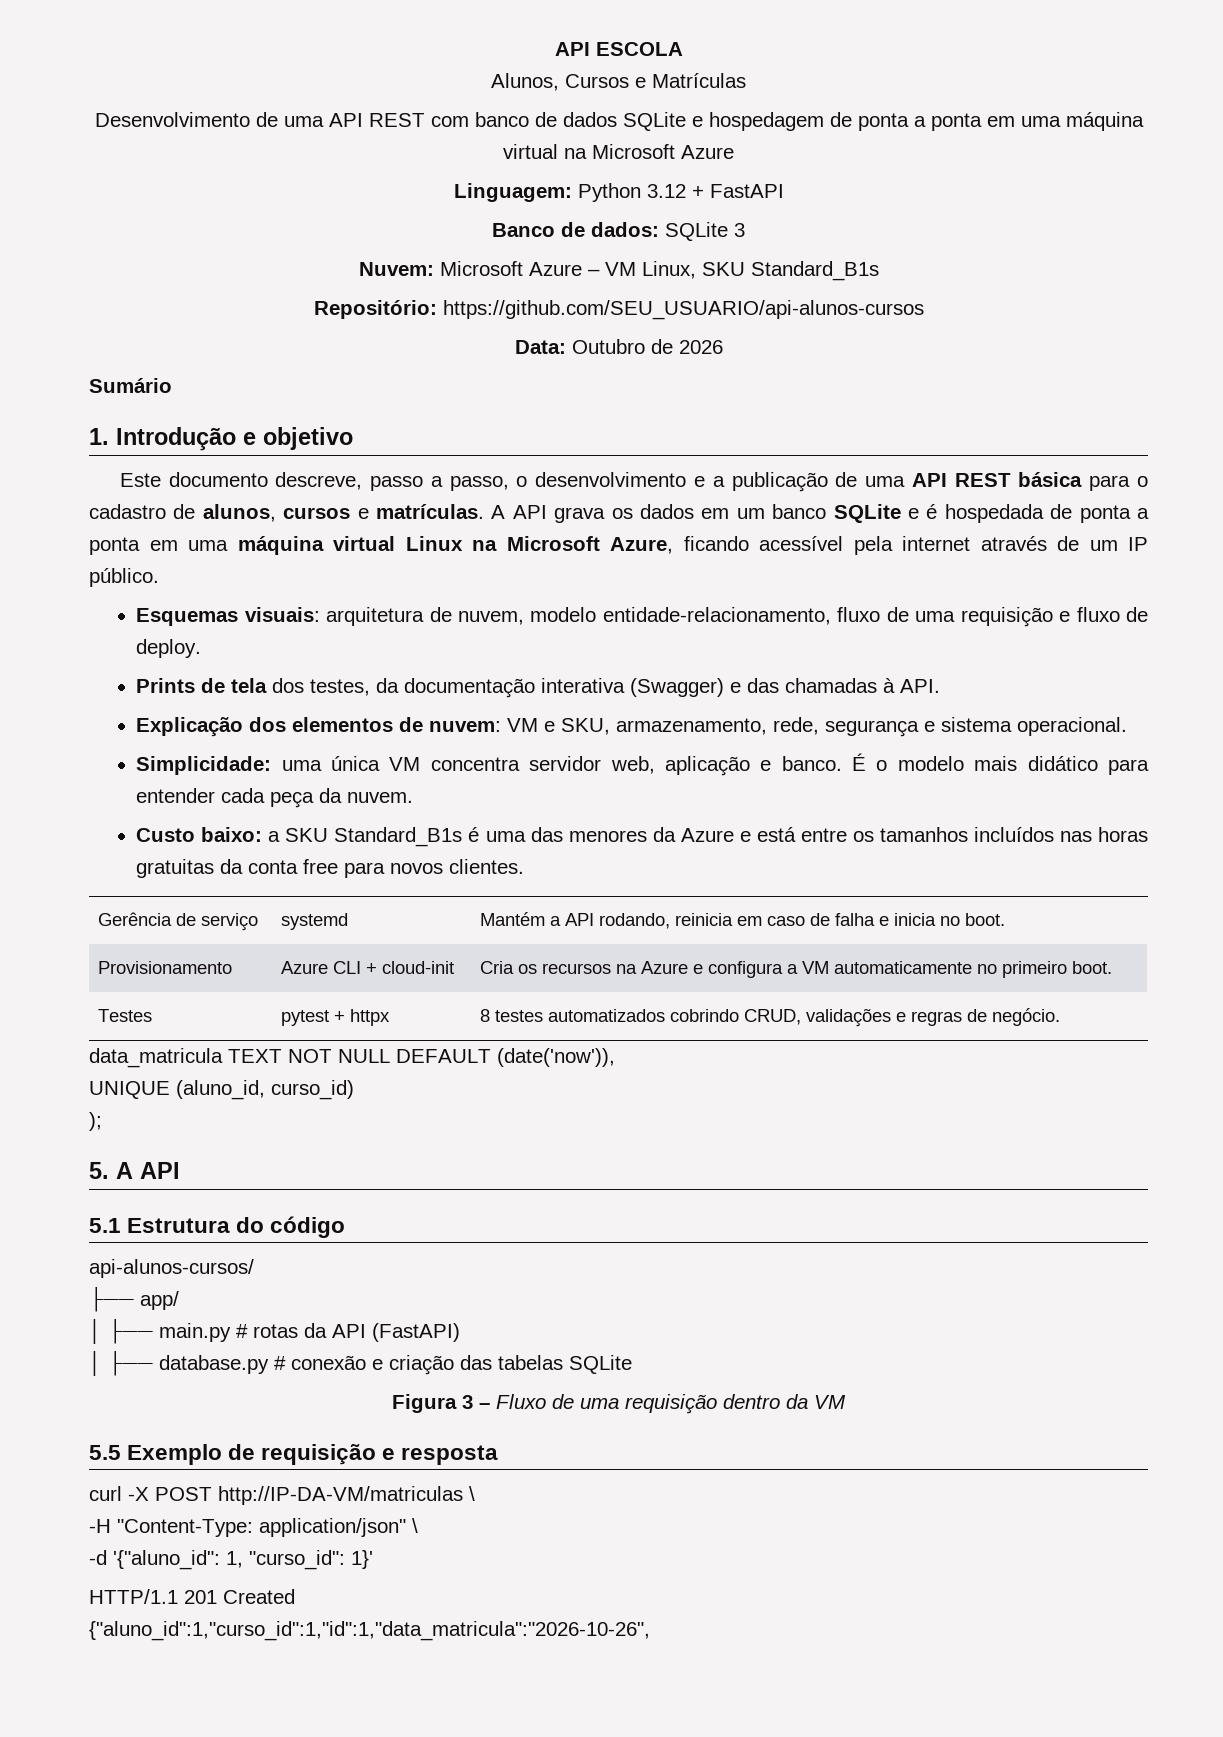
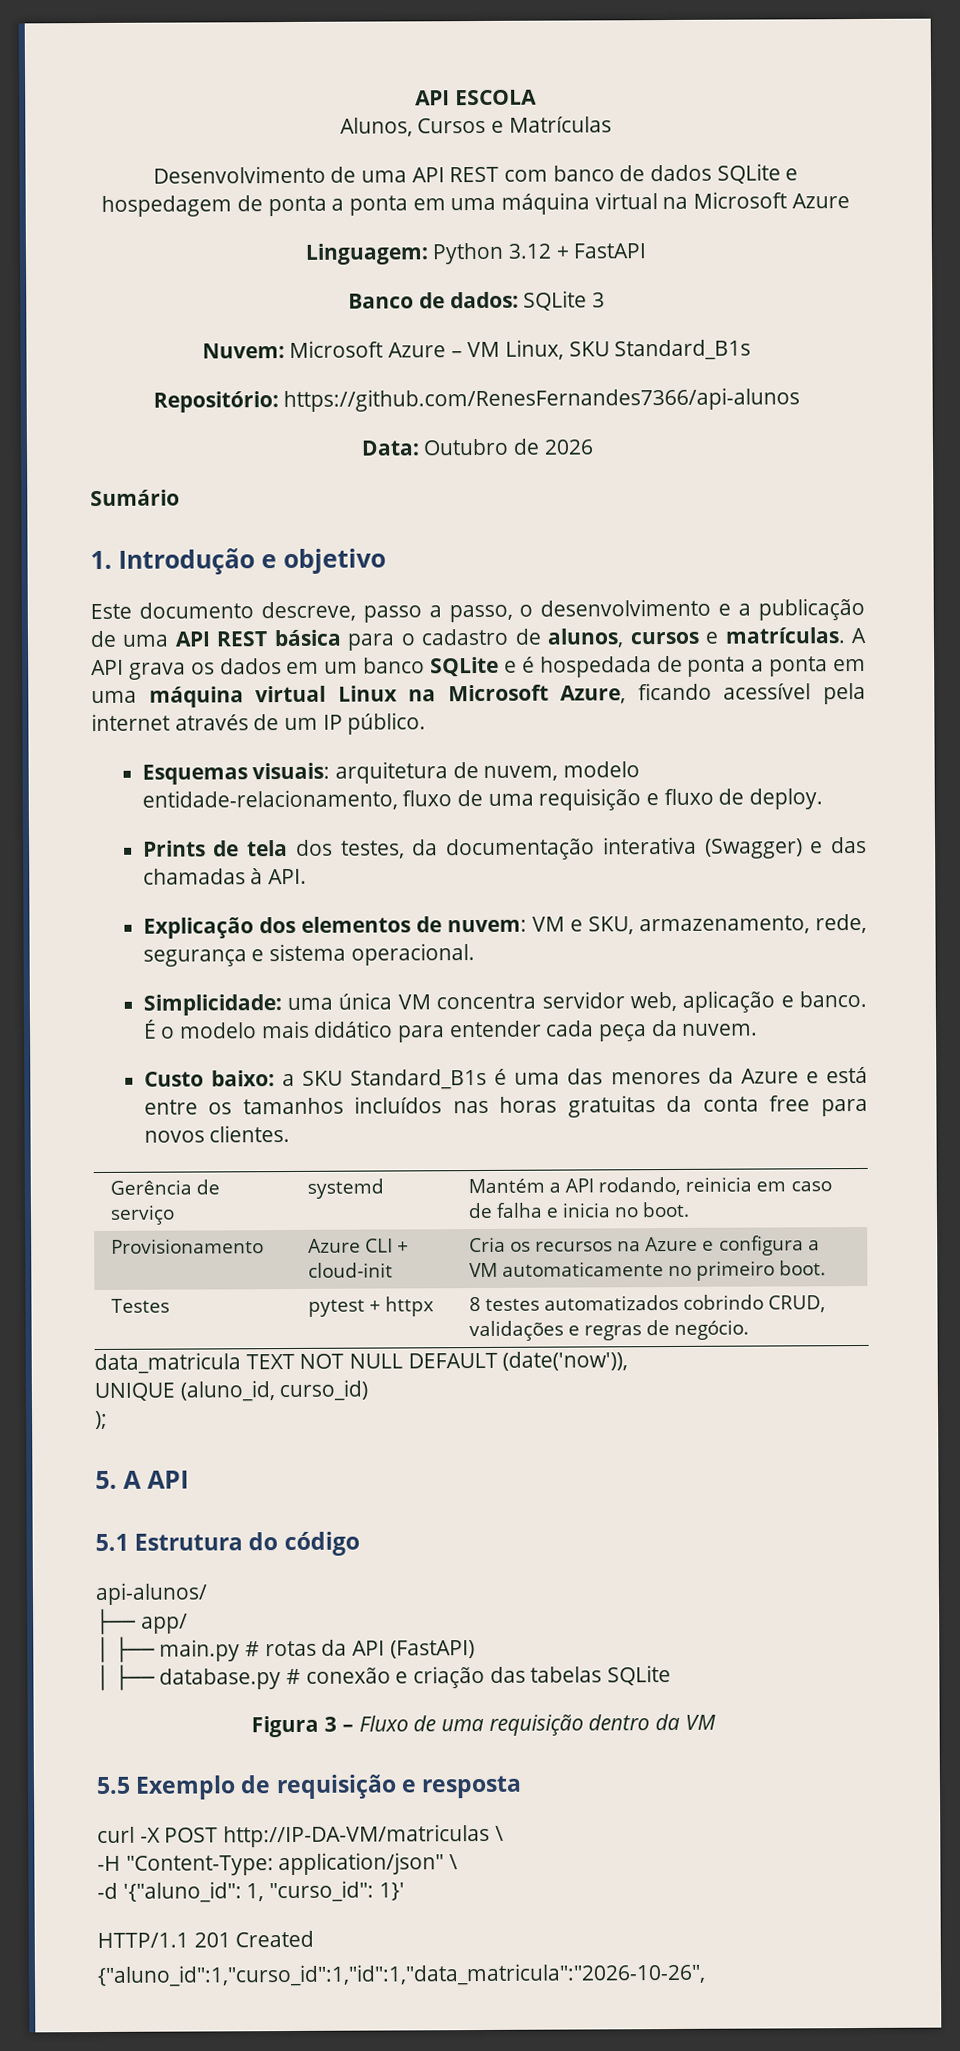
- Repositório: https://github.com/SEU_USUARIO/api-alunos-cursos
+ Repositório: https://github.com/RenesFernandes7366/api-alunos
- api-alunos-cursos/
+ api-alunos/

